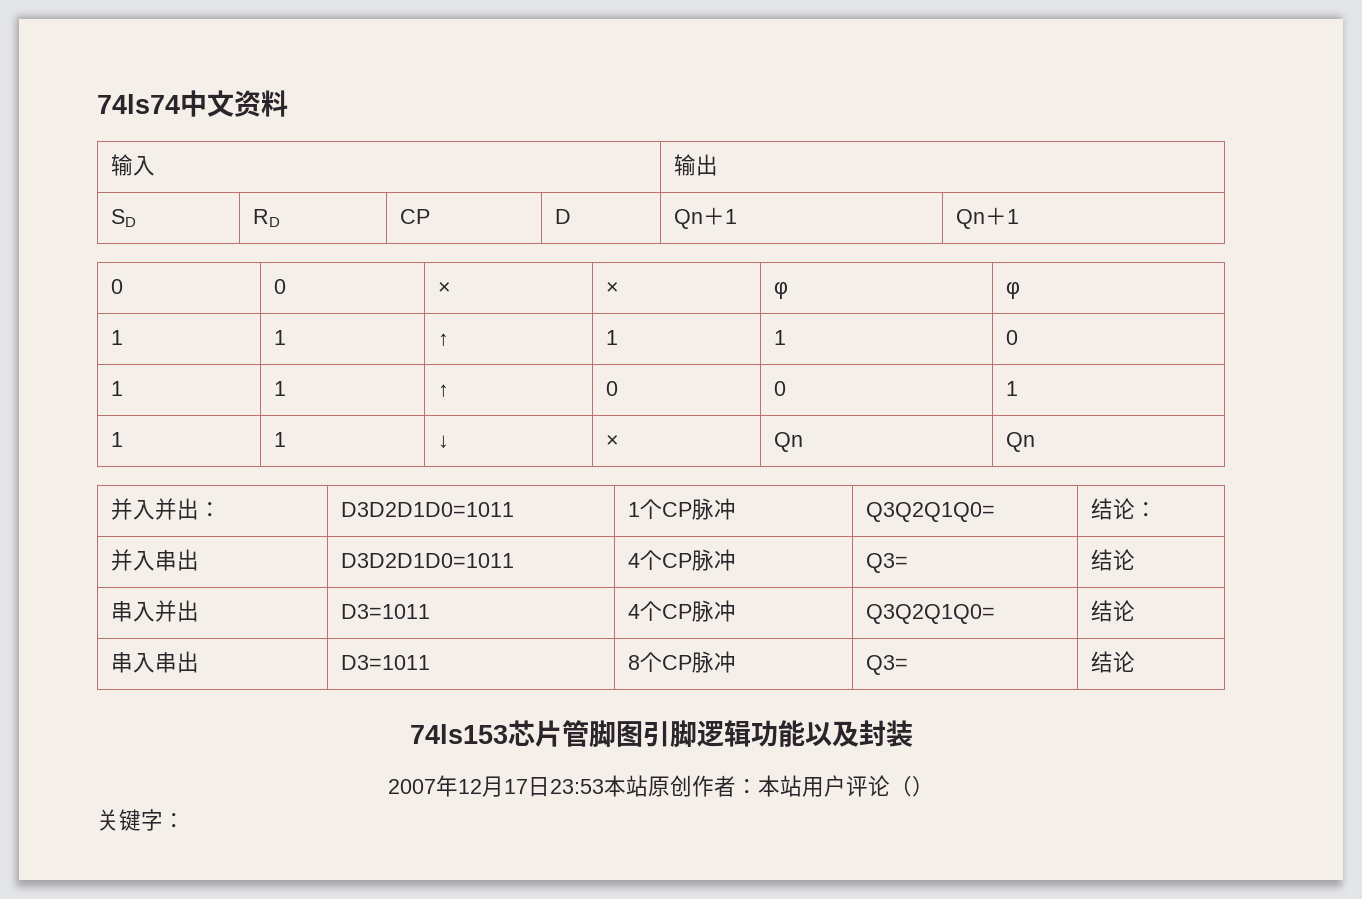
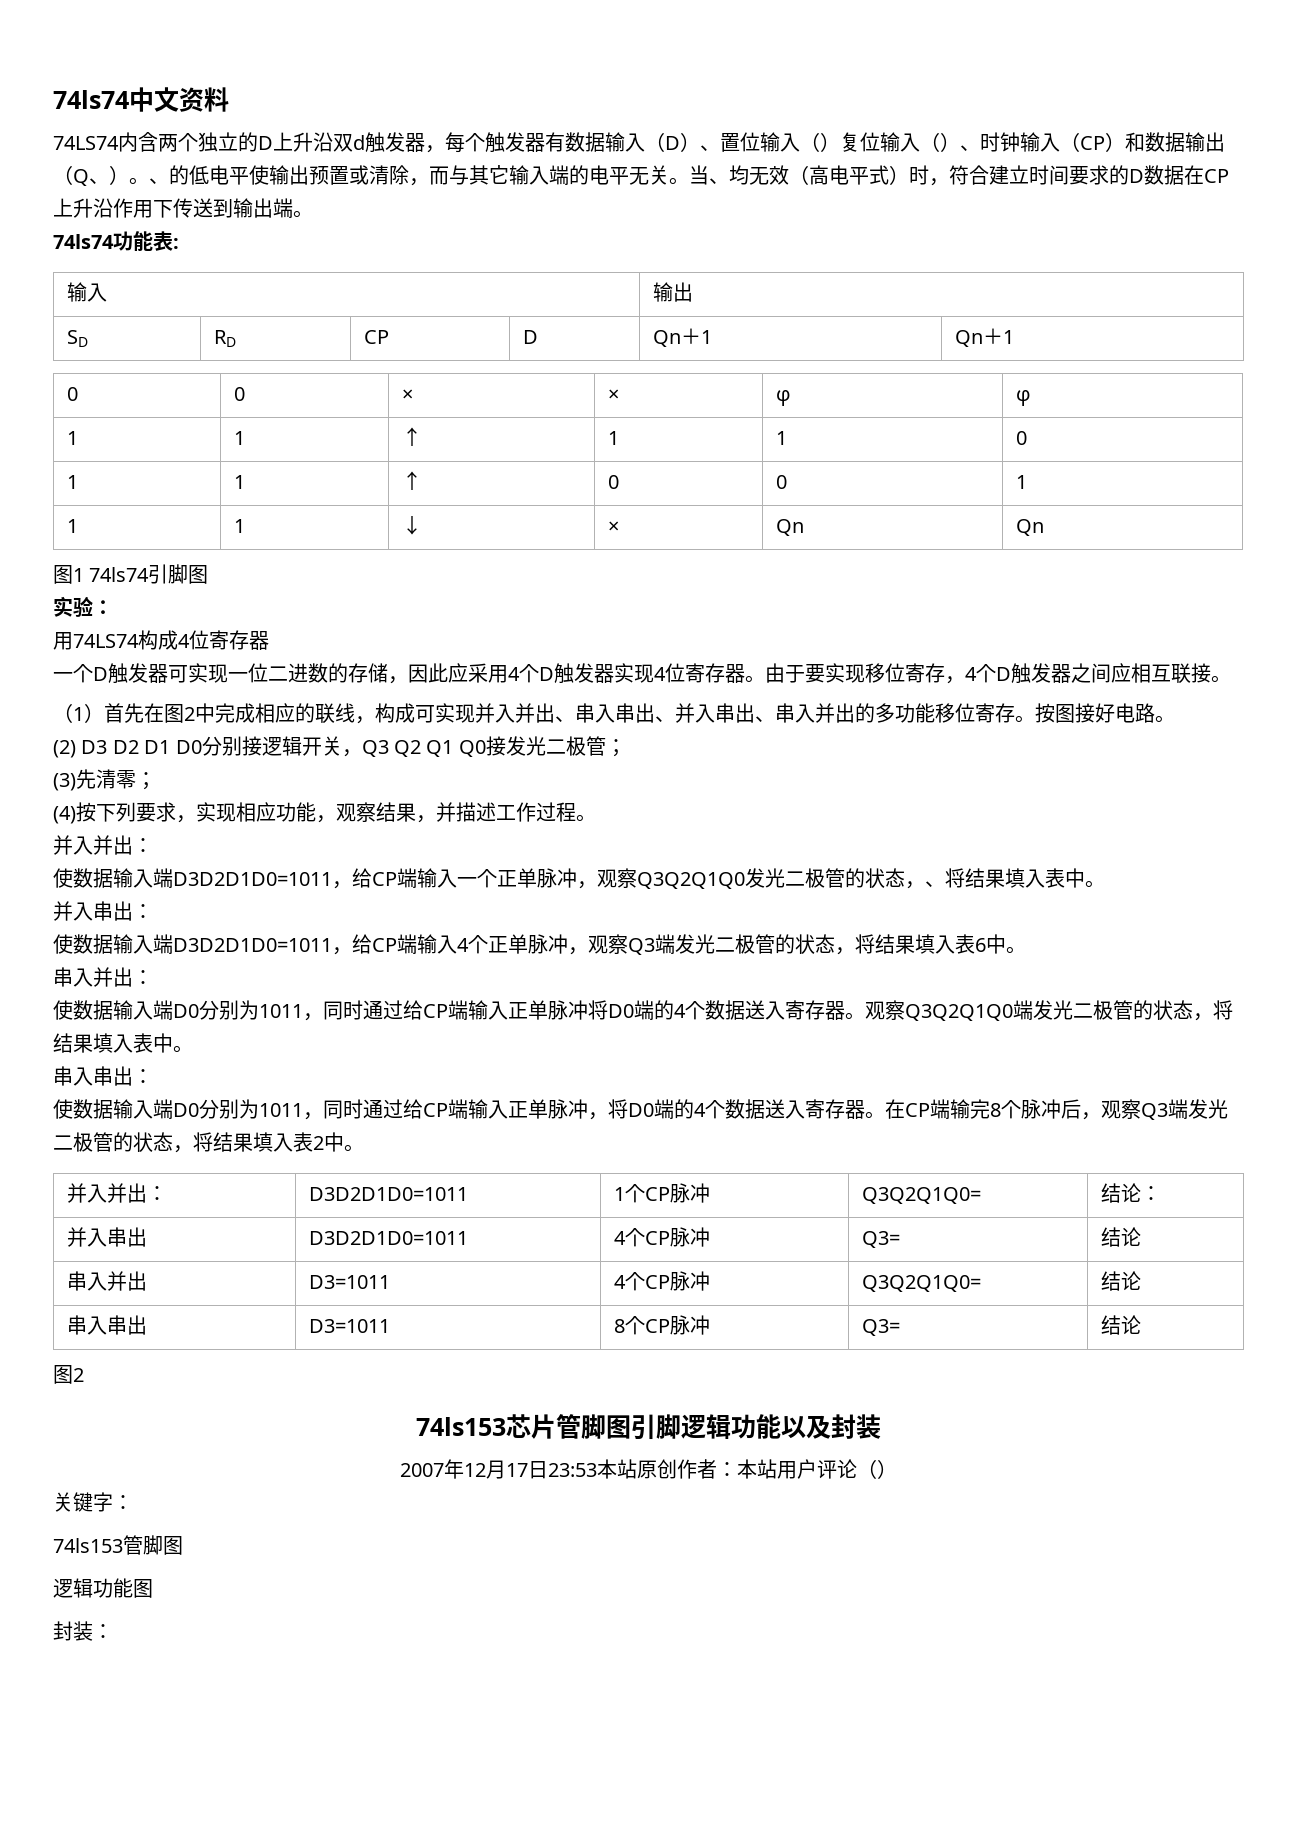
+ 74LS74内含两个独立的D上升沿双d触发器，每个触发器有数据输入（D）、置位输入（）复位输入（）、时钟输入（CP）和数据输出（Q、）。、的低电平使输出预置或清除，而与其它输入端的电平无关。当、均无效（高电平式）时，符合建立时间要求的D数据在CP上升沿作用下传送到输出端。
+ 74ls74功能表:
+ 图1 74ls74引脚图
+ 实验：
+ 用74LS74构成4位寄存器
+ 一个D触发器可实现一位二进数的存储，因此应采用4个D触发器实现4位寄存器。由于要实现移位寄存，4个D触发器之间应相互联接。
+ （1）首先在图2中完成相应的联线，构成可实现并入并出、串入串出、并入串出、串入并出的多功能移位寄存。按图接好电路。
+ (2) D3 D2 D1 D0分别接逻辑开关，Q3 Q2 Q1 Q0接发光二极管；
+ (3)先清零；
+ (4)按下列要求，实现相应功能，观察结果，并描述工作过程。
+ 并入并出：
+ 使数据输入端D3D2D1D0=1011，给CP端输入一个正单脉冲，观察Q3Q2Q1Q0发光二极管的状态，、将结果填入表中。
+ 并入串出：
+ 使数据输入端D3D2D1D0=1011，给CP端输入4个正单脉冲，观察Q3端发光二极管的状态，将结果填入表6中。
+ 串入并出：
+ 使数据输入端D0分别为1011，同时通过给CP端输入正单脉冲将D0端的4个数据送入寄存器。观察Q3Q2Q1Q0端发光二极管的状态，将结果填入表中。
+ 串入串出：
+ 使数据输入端D0分别为1011，同时通过给CP端输入正单脉冲，将D0端的4个数据送入寄存器。在CP端输完8个脉冲后，观察Q3端发光二极管的状态，将结果填入表2中。
  串入串出 | D3=1011 | 8个CP脉冲 | Q3= | 结论
+ 图2
+ 74ls153管脚图
+ 逻辑功能图
+ 封装：

